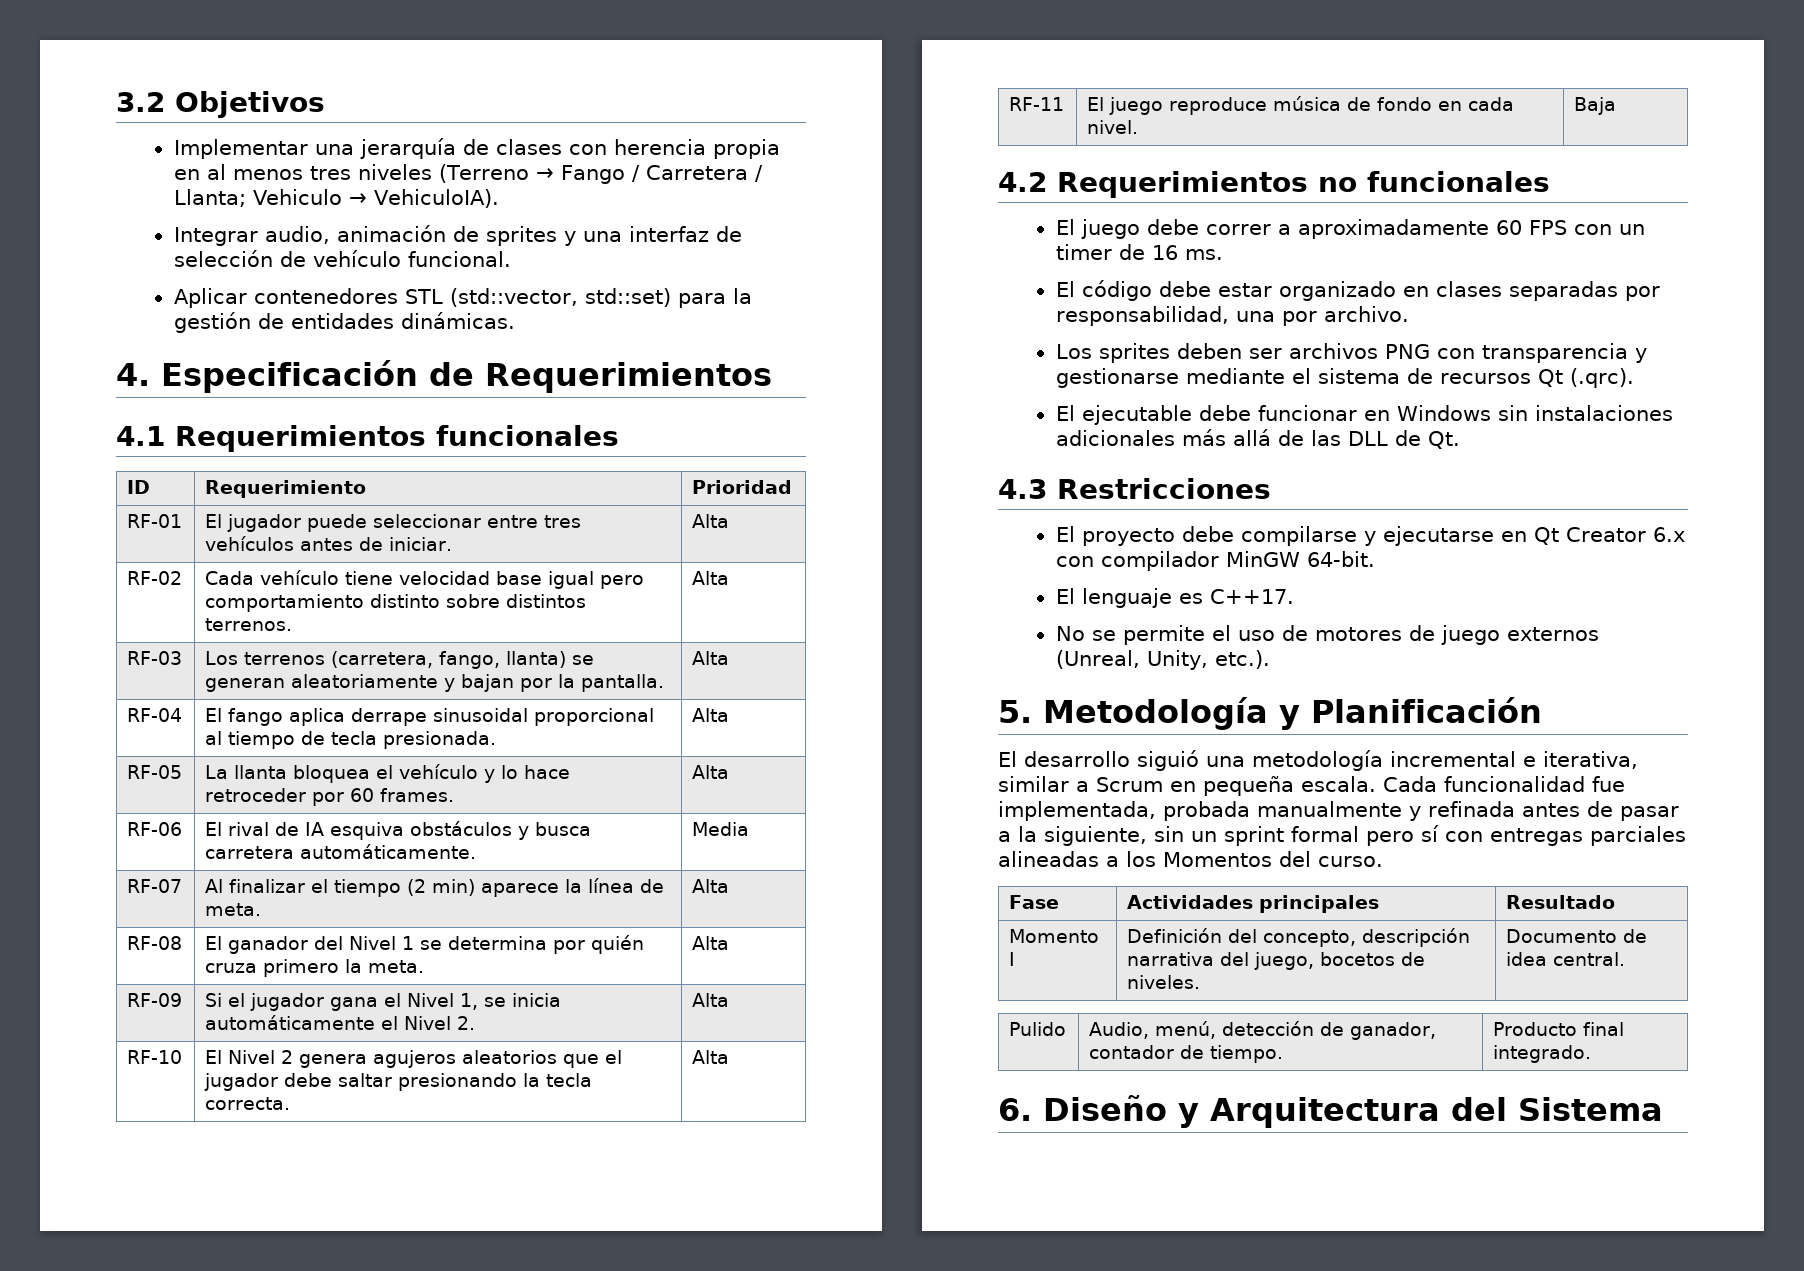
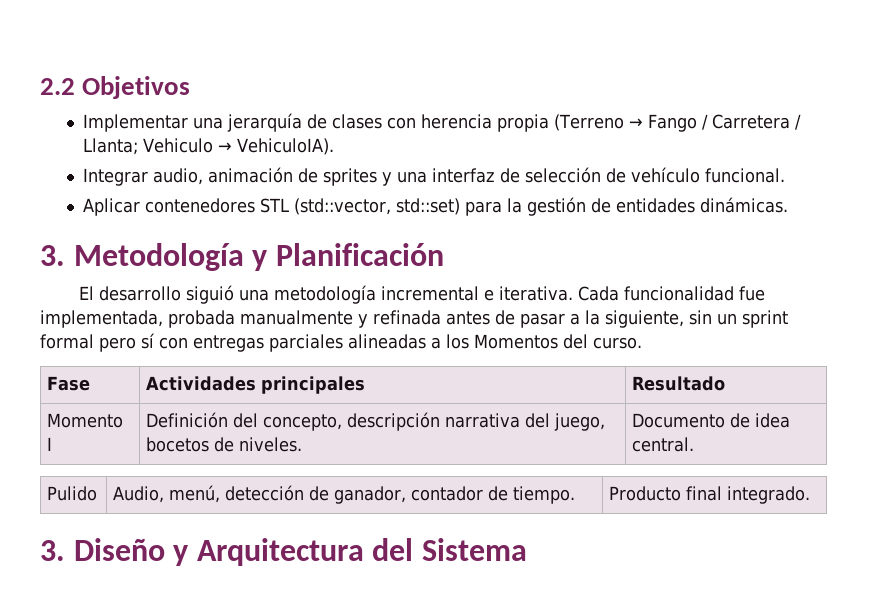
- 3.2 Objetivos
+ 2.2 Objetivos
- Implementar una jerarquía de clases con herencia propia en al menos tres niveles (Terreno → Fango / Carretera / Llanta; Vehiculo → VehiculoIA).
+ Implementar una jerarquía de clases con herencia propia (Terreno → Fango / Carretera / Llanta; Vehiculo → VehiculoIA).
- 4. Especificación de Requerimientos
- 4.1 Requerimientos funcionales
- ID | Requerimiento | Prioridad
- RF-01 | El jugador puede seleccionar entre tres vehículos antes de iniciar. | Alta
- RF-02 | Cada vehículo tiene velocidad base igual pero comportamiento distinto sobre distintos terrenos. | Alta
- RF-03 | Los terrenos (carretera, fango, llanta) se generan aleatoriamente y bajan por la pantalla. | Alta
- RF-04 | El fango aplica derrape sinusoidal proporcional al tiempo de tecla presionada. | Alta
- RF-05 | La llanta bloquea el vehículo y lo hace retroceder por 60 frames. | Alta
- RF-06 | El rival de IA esquiva obstáculos y busca carretera automáticamente. | Media
- RF-07 | Al finalizar el tiempo (2 min) aparece la línea de meta. | Alta
- RF-08 | El ganador del Nivel 1 se determina por quién cruza primero la meta. | Alta
- RF-09 | Si el jugador gana el Nivel 1, se inicia automáticamente el Nivel 2. | Alta
- RF-10 | El Nivel 2 genera agujeros aleatorios que el jugador debe saltar presionando la tecla correcta. | Alta
- RF-11 | El juego reproduce música de fondo en cada nivel. | Baja
- 4.2 Requerimientos no funcionales
- El juego debe correr a aproximadamente 60 FPS con un timer de 16 ms.
- El código debe estar organizado en clases separadas por responsabilidad, una por archivo.
- Los sprites deben ser archivos PNG con transparencia y gestionarse mediante el sistema de recursos Qt (.qrc).
- El ejecutable debe funcionar en Windows sin instalaciones adicionales más allá de las DLL de Qt.
- 4.3 Restricciones
- El proyecto debe compilarse y ejecutarse en Qt Creator 6.x con compilador MinGW 64-bit.
- El lenguaje es C++17.
- No se permite el uso de motores de juego externos (Unreal, Unity, etc.).
- 5. Metodología y Planificación
+ 3. Metodología y Planificación
- El desarrollo siguió una metodología incremental e iterativa, similar a Scrum en pequeña escala.
+ El desarrollo siguió una metodología incremental e iterativa.
- 6. Diseño y Arquitectura del Sistema
+ 3. Diseño y Arquitectura del Sistema

